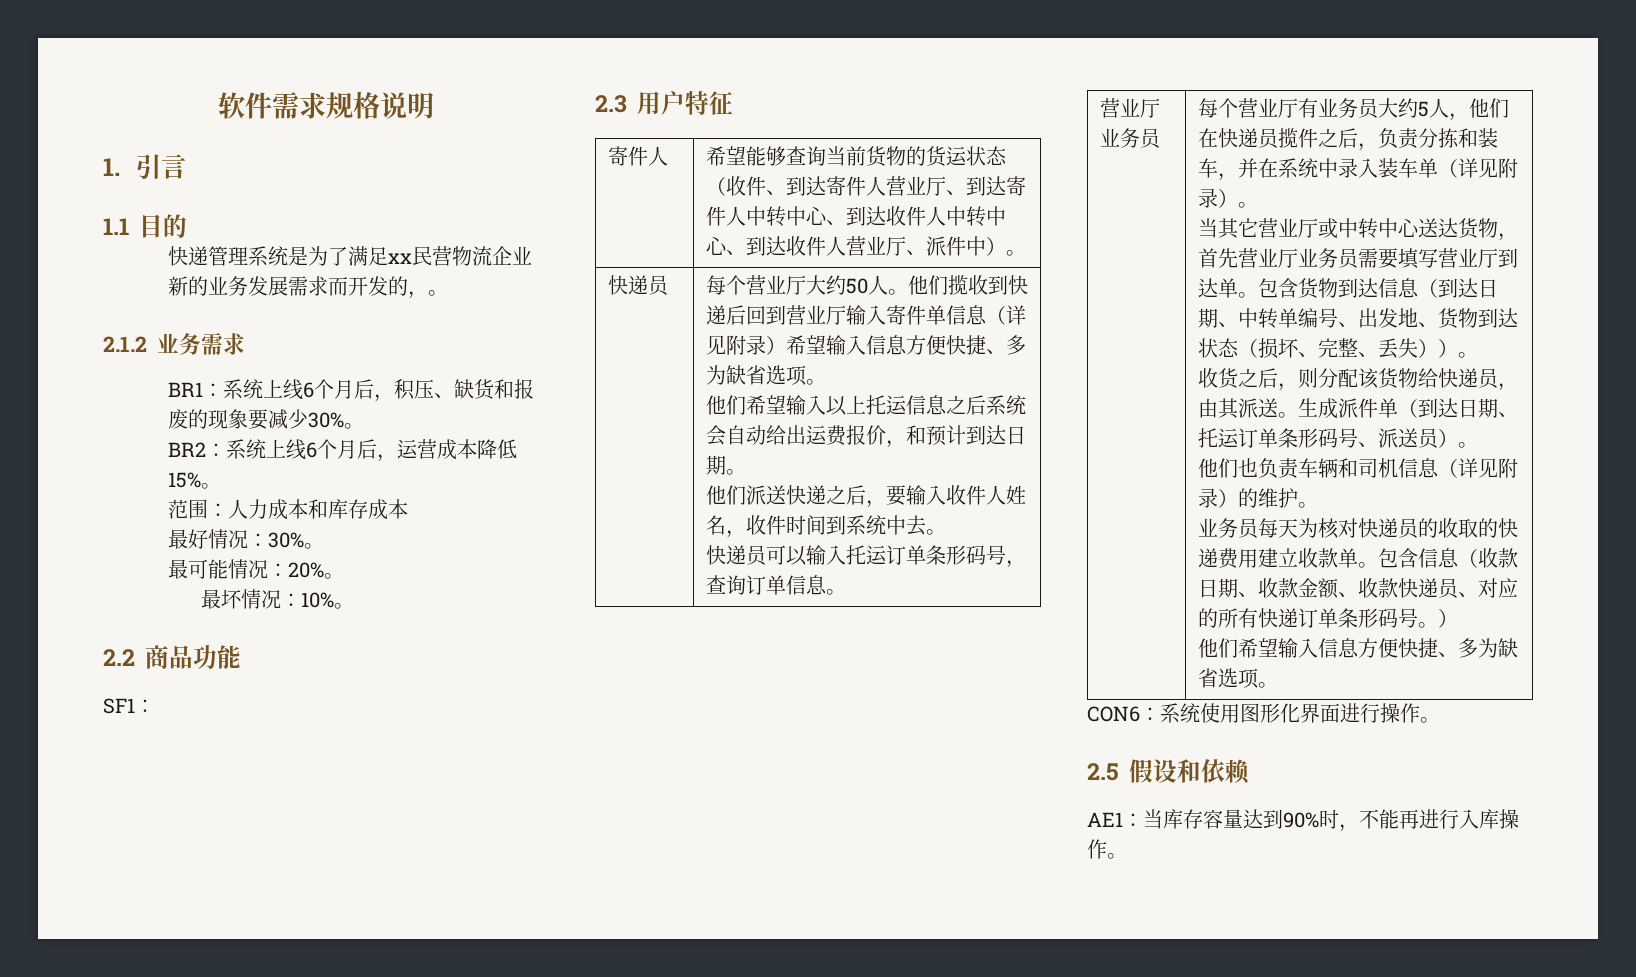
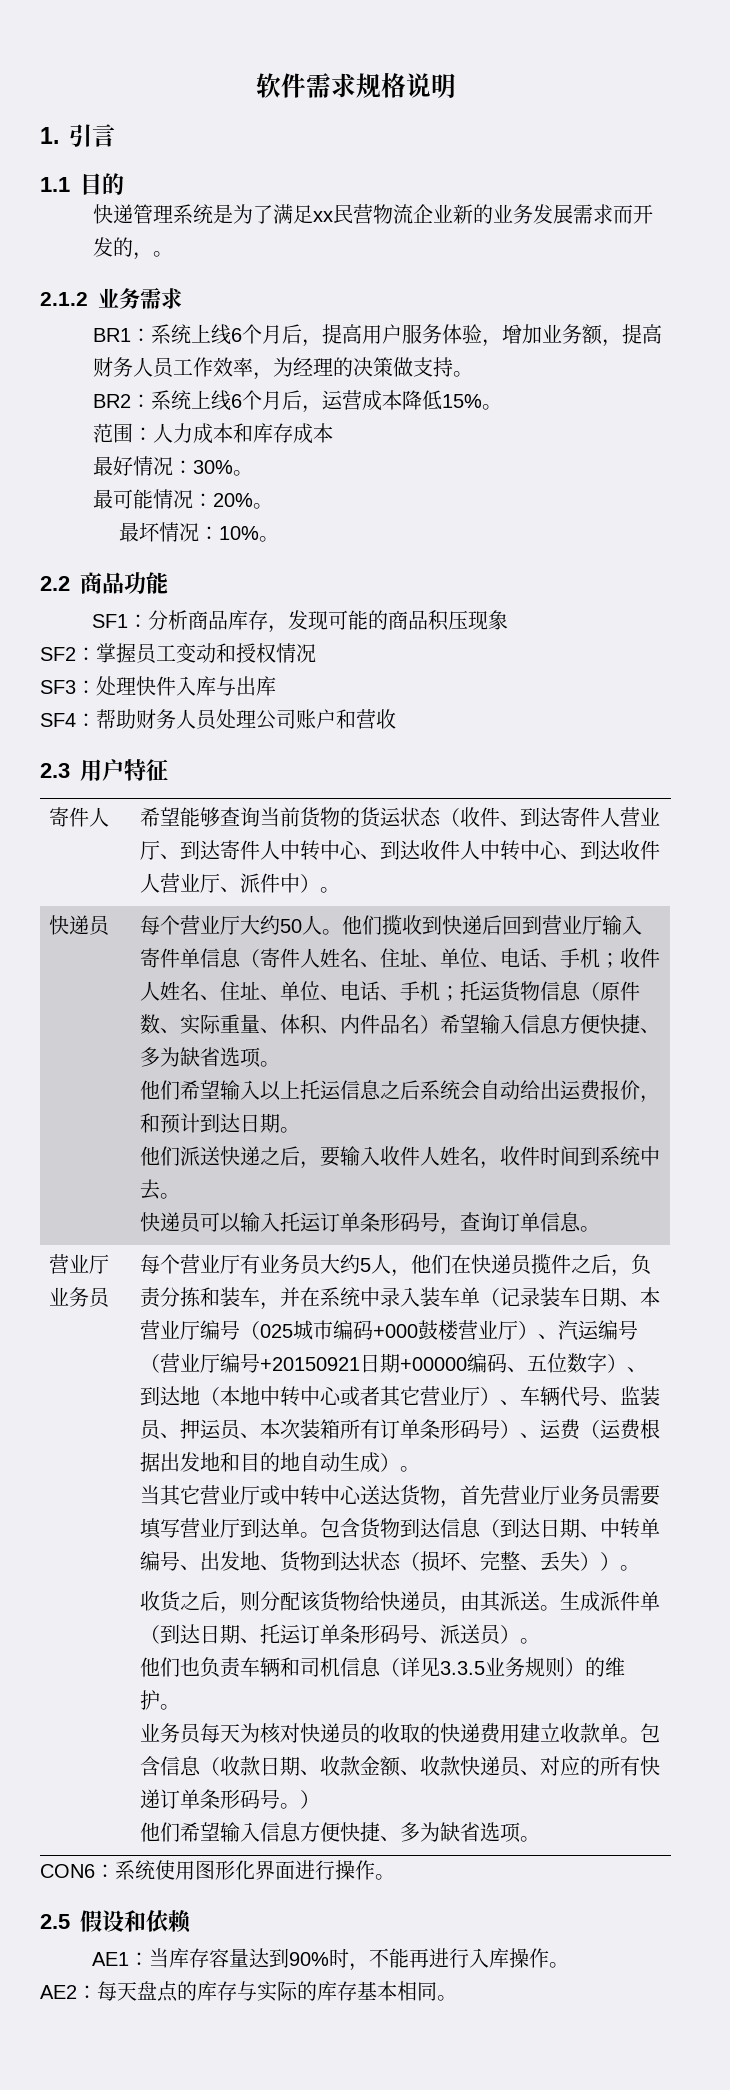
- BR1：系统上线6个月后，积压、缺货和报废的现象要减少30%。
+ BR1：系统上线6个月后，提高用户服务体验，增加业务额，提高财务人员工作效率，为经理的决策做支持。
- SF1：
+ SF1：分析商品库存，发现可能的商品积压现象
+ SF2：掌握员工变动和授权情况
+ SF3：处理快件入库与出库
+ SF4：帮助财务人员处理公司账户和营收
- 他们揽收到快递后回到营业厅输入寄件单信息（详见附录）希望输入信息方便快捷、多为缺省选项。
+ 他们揽收到快递后回到营业厅输入寄件单信息（寄件人姓名、住址、单位、电话、手机；收件人姓名、住址、单位、电话、手机；托运货物信息（原件数、实际重量、体积、内件品名）希望输入信息方便快捷、多为缺省选项。
- 每个营业厅有业务员大约5人，他们在快递员揽件之后，负责分拣和装车，并在系统中录入装车单（详见附录）。
+ 每个营业厅有业务员大约5人，他们在快递员揽件之后，负责分拣和装车，并在系统中录入装车单（记录装车日期、本营业厅编号（025城市编码+000鼓楼营业厅）、汽运编号（营业厅编号+20150921日期+00000编码、五位数字）、到达地（本地中转中心或者其它营业厅）、车辆代号、监装员、押运员、本次装箱所有订单条形码号）、运费（运费根据出发地和目的地自动生成）。
- 他们也负责车辆和司机信息（详见附录）的维护。
+ 他们也负责车辆和司机信息（详见3.3.5业务规则）的维护。
+ AE2：每天盘点的库存与实际的库存基本相同。

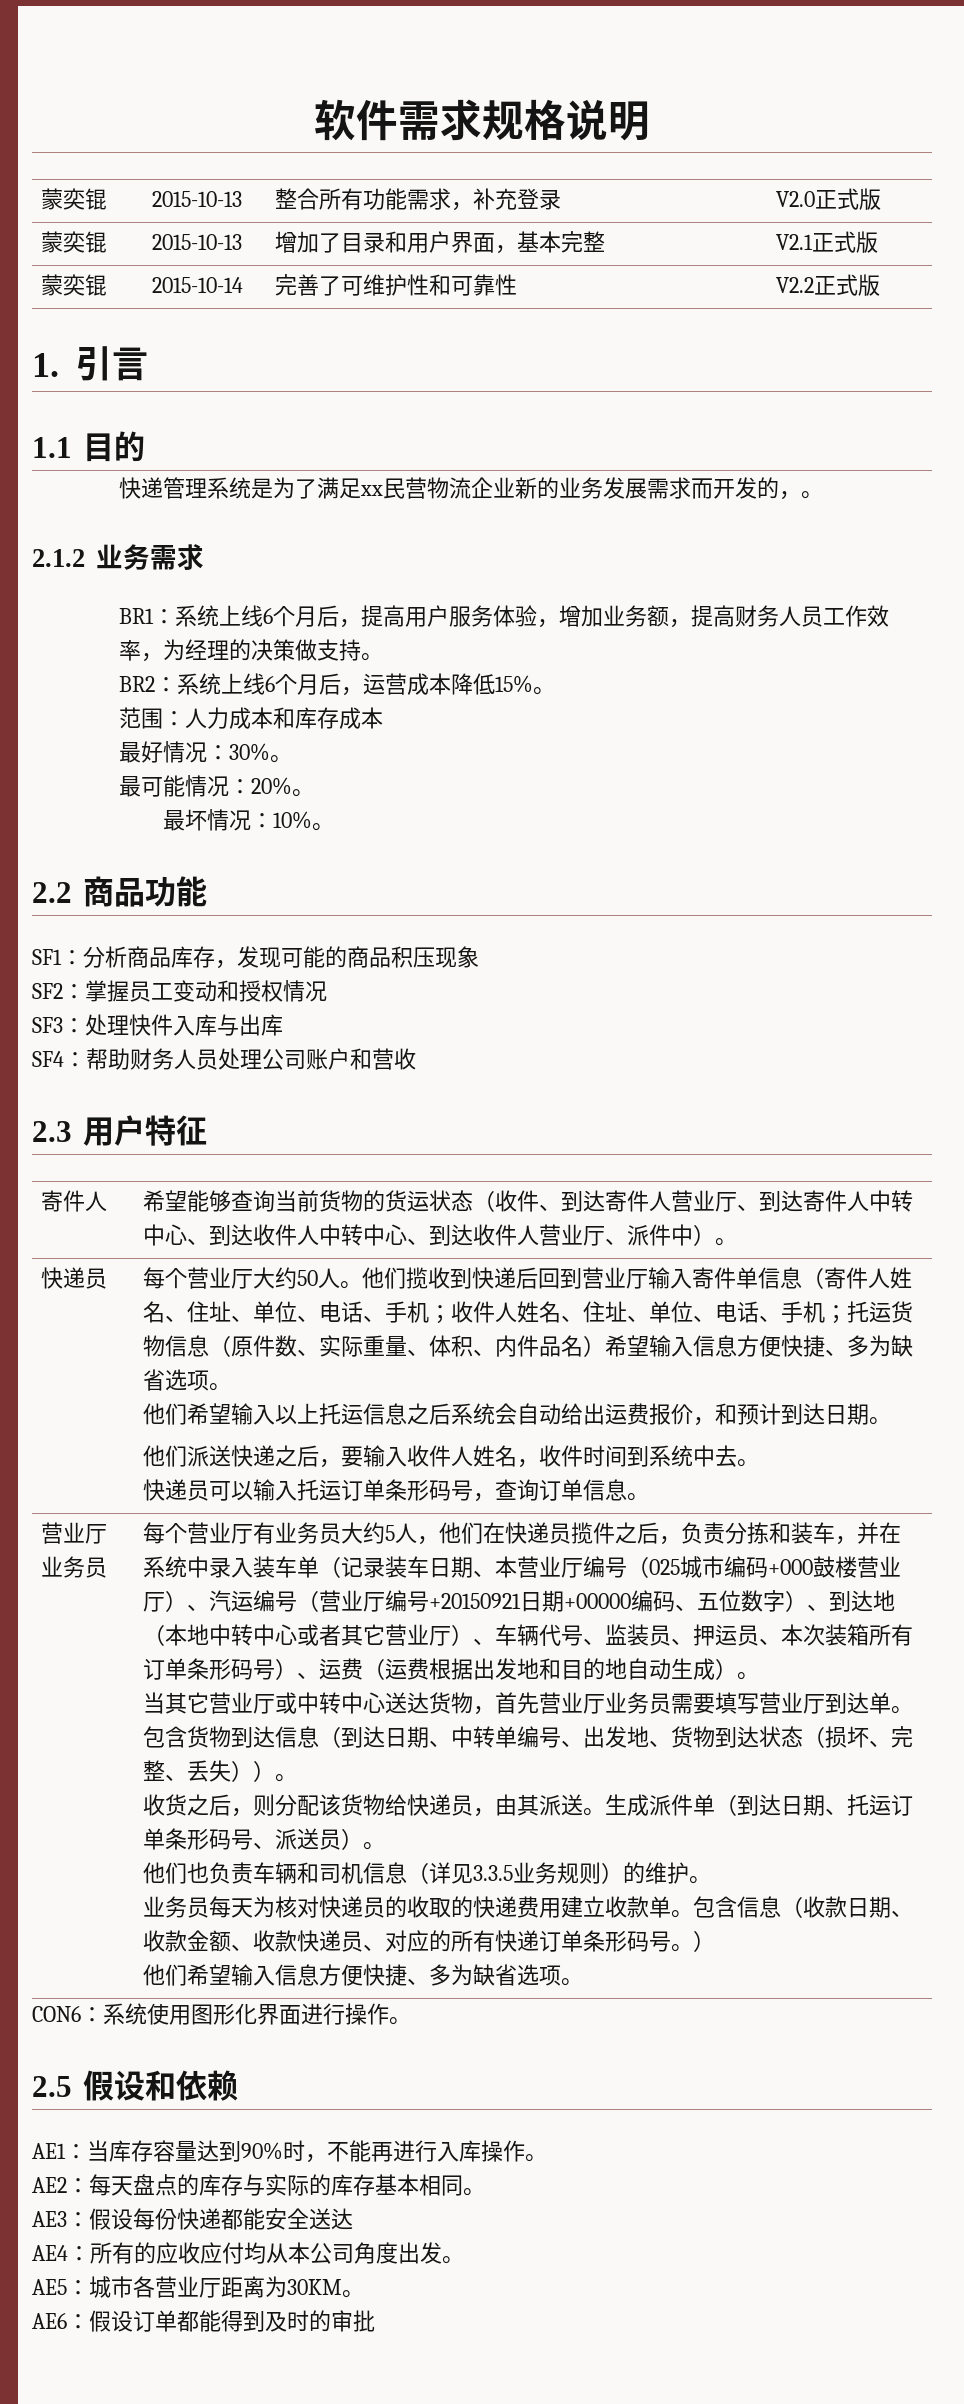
+ 蒙奕锟 | 2015-10-13 | 整合所有功能需求，补充登录 | V2.0正式版
+ 蒙奕锟 | 2015-10-13 | 增加了目录和用户界面，基本完整 | V2.1正式版
+ 蒙奕锟 | 2015-10-14 | 完善了可维护性和可靠性 | V2.2正式版
+ AE3：假设每份快递都能安全送达
+ AE4：所有的应收应付均从本公司角度出发。
+ AE5：城市各营业厅距离为30KM。
+ AE6：假设订单都能得到及时的审批

